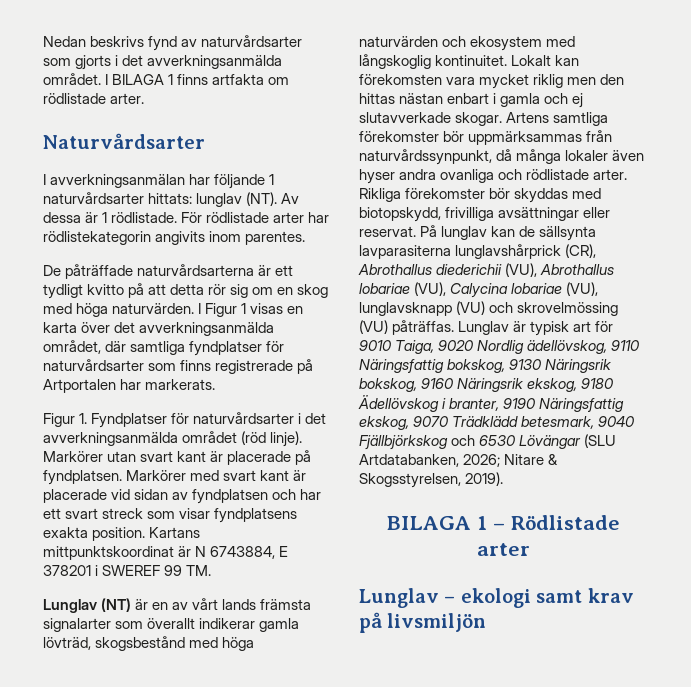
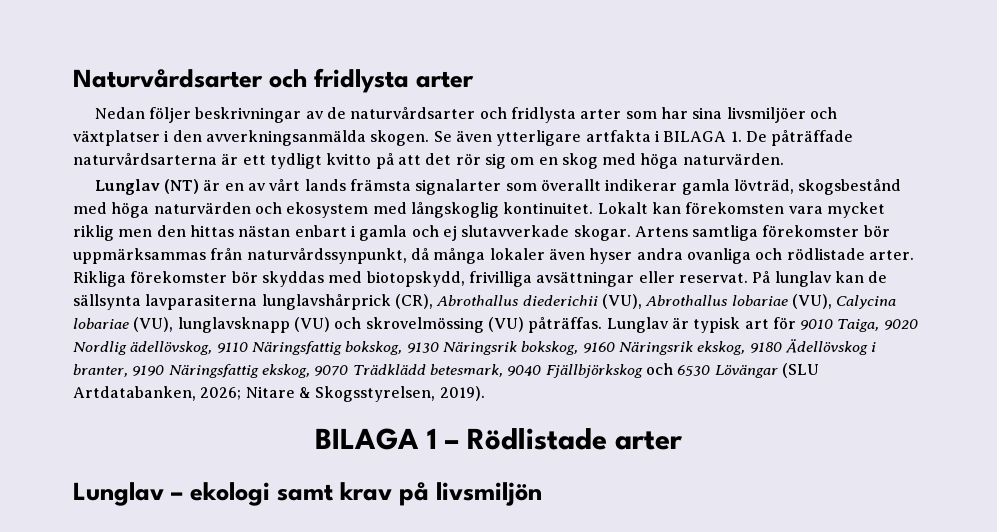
- Nedan beskrivs fynd av naturvårdsarter som gjorts i det avverkningsanmälda området. I BILAGA 1 finns artfakta om rödlistade arter.
- Naturvårdsarter
- I avverkningsanmälan har följande 1 naturvårdsarter hittats: lunglav (NT). Av dessa är 1 rödlistade. För rödlistade arter har rödlistekategorin angivits inom parentes.
- De påträffade naturvårdsarterna är ett tydligt kvitto på att detta rör sig om en skog med höga naturvärden. I Figur 1 visas en karta över det avverkningsanmälda området, där samtliga fyndplatser för naturvårdsarter som finns registrerade på Artportalen har markerats.
- Figur 1. Fyndplatser för naturvårdsarter i det avverkningsanmälda området (röd linje). Markörer utan svart kant är placerade på fyndplatsen. Markörer med svart kant är placerade vid sidan av fyndplatsen och har ett svart streck som visar fyndplatsens exakta position. Kartans mittpunktskoordinat är N 6743884, E 378201 i SWEREF 99 TM.
+ Naturvårdsarter och fridlysta arter
+ Nedan följer beskrivningar av de naturvårdsarter och fridlysta arter som har sina livsmiljöer och växtplatser i den avverkningsanmälda skogen. Se även ytterligare artfakta i BILAGA 1. De påträffade naturvårdsarterna är ett tydligt kvitto på att det rör sig om en skog med höga naturvärden.

